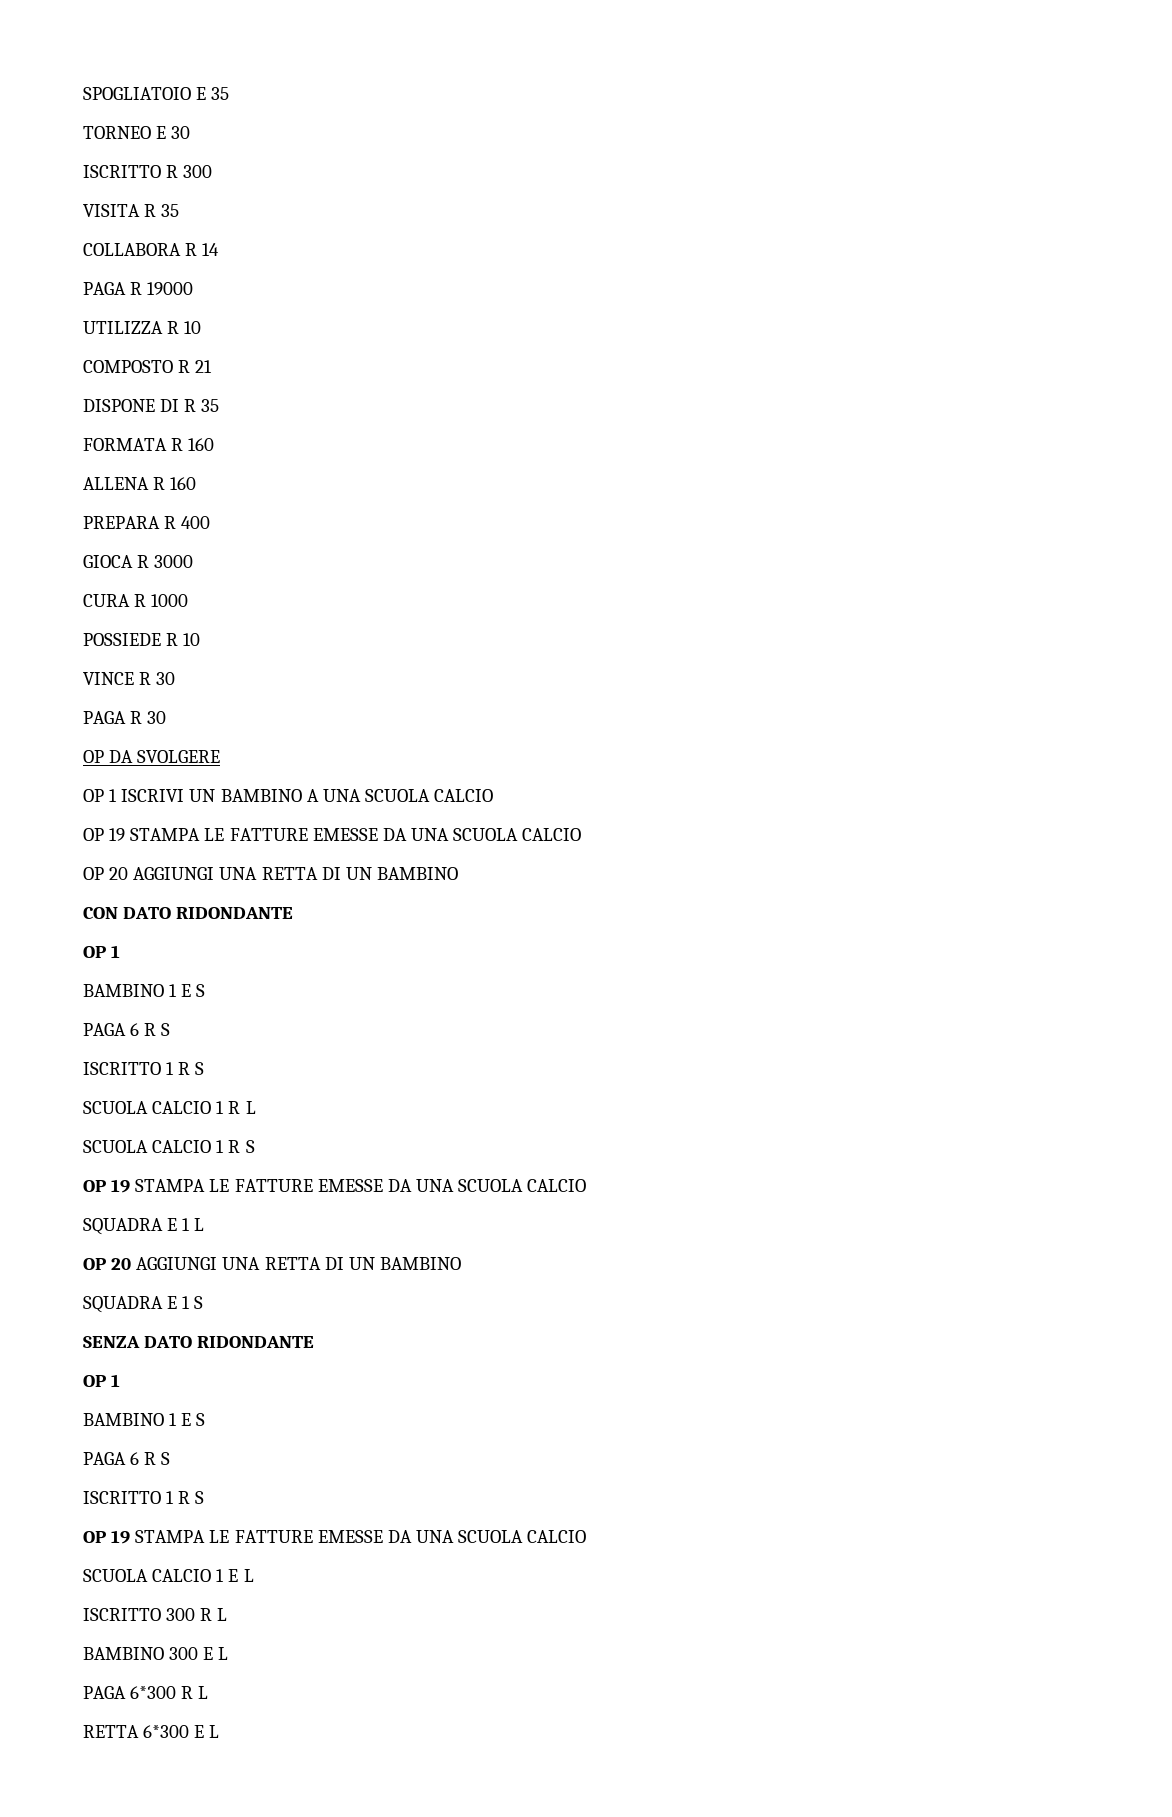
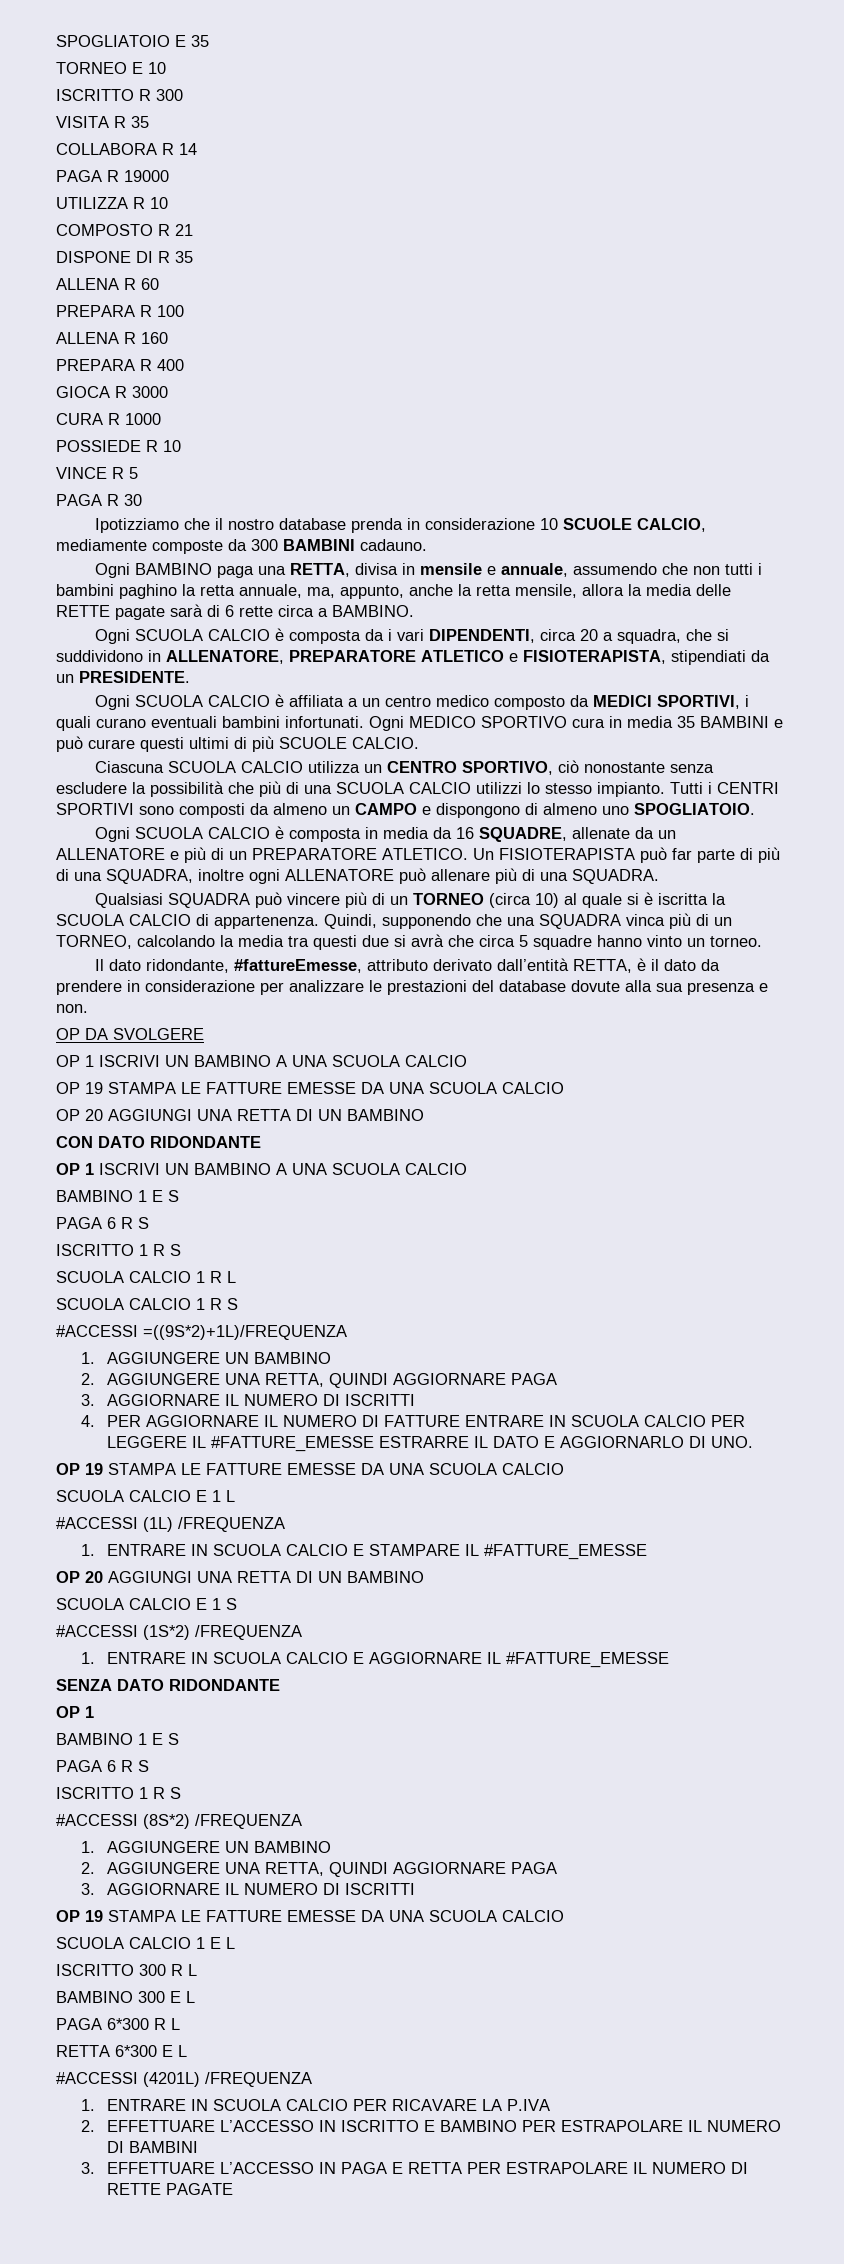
- TORNEO E 30
+ TORNEO E 10
- FORMATA R 160
+ ALLENA R 60
+ PREPARA R 100
- VINCE R 30
+ VINCE R 5
+ Ipotizziamo che il nostro database prenda in considerazione 10 SCUOLE CALCIO, mediamente composte da 300 BAMBINI cadauno.
+ Ogni BAMBINO paga una RETTA, divisa in mensile e annuale, assumendo che non tutti i bambini paghino la retta annuale, ma, appunto, anche la retta mensile, allora la media delle RETTE pagate sarà di 6 rette circa a BAMBINO.
+ Ogni SCUOLA CALCIO è composta da i vari DIPENDENTI, circa 20 a squadra, che si suddividono in ALLENATORE, PREPARATORE ATLETICO e FISIOTERAPISTA, stipendiati da un PRESIDENTE.
+ Ogni SCUOLA CALCIO è affiliata a un centro medico composto da MEDICI SPORTIVI, i quali curano eventuali bambini infortunati. Ogni MEDICO SPORTIVO cura in media 35 BAMBINI e può curare questi ultimi di più SCUOLE CALCIO.
+ Ciascuna SCUOLA CALCIO utilizza un CENTRO SPORTIVO, ciò nonostante senza escludere la possibilità che più di una SCUOLA CALCIO utilizzi lo stesso impianto. Tutti i CENTRI SPORTIVI sono composti da almeno un CAMPO e dispongono di almeno uno SPOGLIATOIO.
+ Ogni SCUOLA CALCIO è composta in media da 16 SQUADRE, allenate da un ALLENATORE e più di un PREPARATORE ATLETICO. Un FISIOTERAPISTA può far parte di più di una SQUADRA, inoltre ogni ALLENATORE può allenare più di una SQUADRA.
+ Qualsiasi SQUADRA può vincere più di un TORNEO (circa 10) al quale si è iscritta la SCUOLA CALCIO di appartenenza. Quindi, supponendo che una SQUADRA vinca più di un TORNEO, calcolando la media tra questi due si avrà che circa 5 squadre hanno vinto un torneo.
+ Il dato ridondante, #fattureEmesse, attributo derivato dall’entità RETTA, è il dato da prendere in considerazione per analizzare le prestazioni del database dovute alla sua presenza e non.
  CON DATO RIDONDANTE
- OP 1
+ OP 1 ISCRIVI UN BAMBINO A UNA SCUOLA CALCIO
+ #ACCESSI =((9S*2)+1L)/FREQUENZA
+ 1. AGGIUNGERE UN BAMBINO
+ 2. AGGIUNGERE UNA RETTA, QUINDI AGGIORNARE PAGA
+ 3. AGGIORNARE IL NUMERO DI ISCRITTI
+ 4. PER AGGIORNARE IL NUMERO DI FATTURE ENTRARE IN SCUOLA CALCIO PER LEGGERE IL #FATTURE_EMESSE ESTRARRE IL DATO E AGGIORNARLO DI UNO.
- SQUADRA E 1 L
+ SCUOLA CALCIO E 1 L
+ #ACCESSI (1L) /FREQUENZA
+ 1. ENTRARE IN SCUOLA CALCIO E STAMPARE IL #FATTURE_EMESSE
  OP 20 AGGIUNGI UNA RETTA DI UN BAMBINO
- SQUADRA E 1 S
+ SCUOLA CALCIO E 1 S
+ #ACCESSI (1S*2) /FREQUENZA
+ 1. ENTRARE IN SCUOLA CALCIO E AGGIORNARE IL #FATTURE_EMESSE
+ #ACCESSI (8S*2) /FREQUENZA
+ 1. AGGIUNGERE UN BAMBINO
+ 2. AGGIUNGERE UNA RETTA, QUINDI AGGIORNARE PAGA
+ 3. AGGIORNARE IL NUMERO DI ISCRITTI
+ #ACCESSI (4201L) /FREQUENZA
+ 1. ENTRARE IN SCUOLA CALCIO PER RICAVARE LA P.IVA
+ 2. EFFETTUARE L’ACCESSO IN ISCRITTO E BAMBINO PER ESTRAPOLARE IL NUMERO DI BAMBINI
+ 3. EFFETTUARE L’ACCESSO IN PAGA E RETTA PER ESTRAPOLARE IL NUMERO DI RETTE PAGATE

